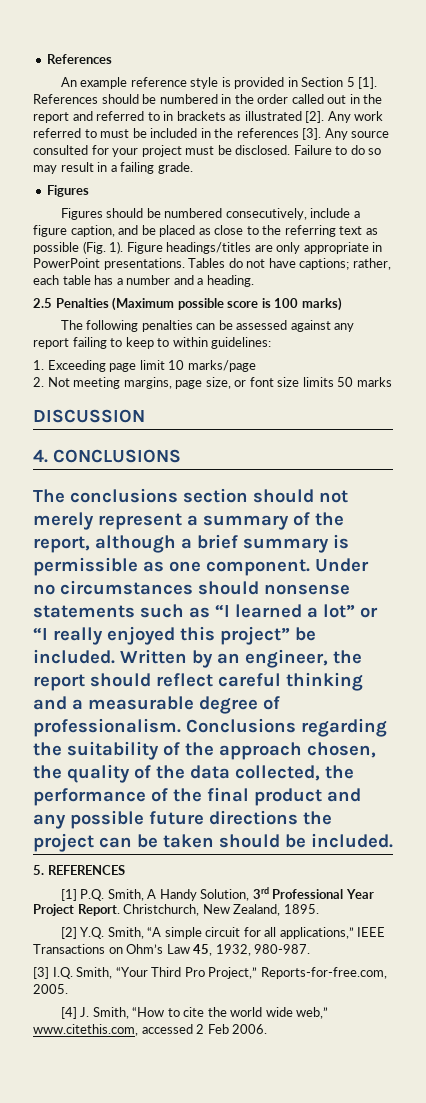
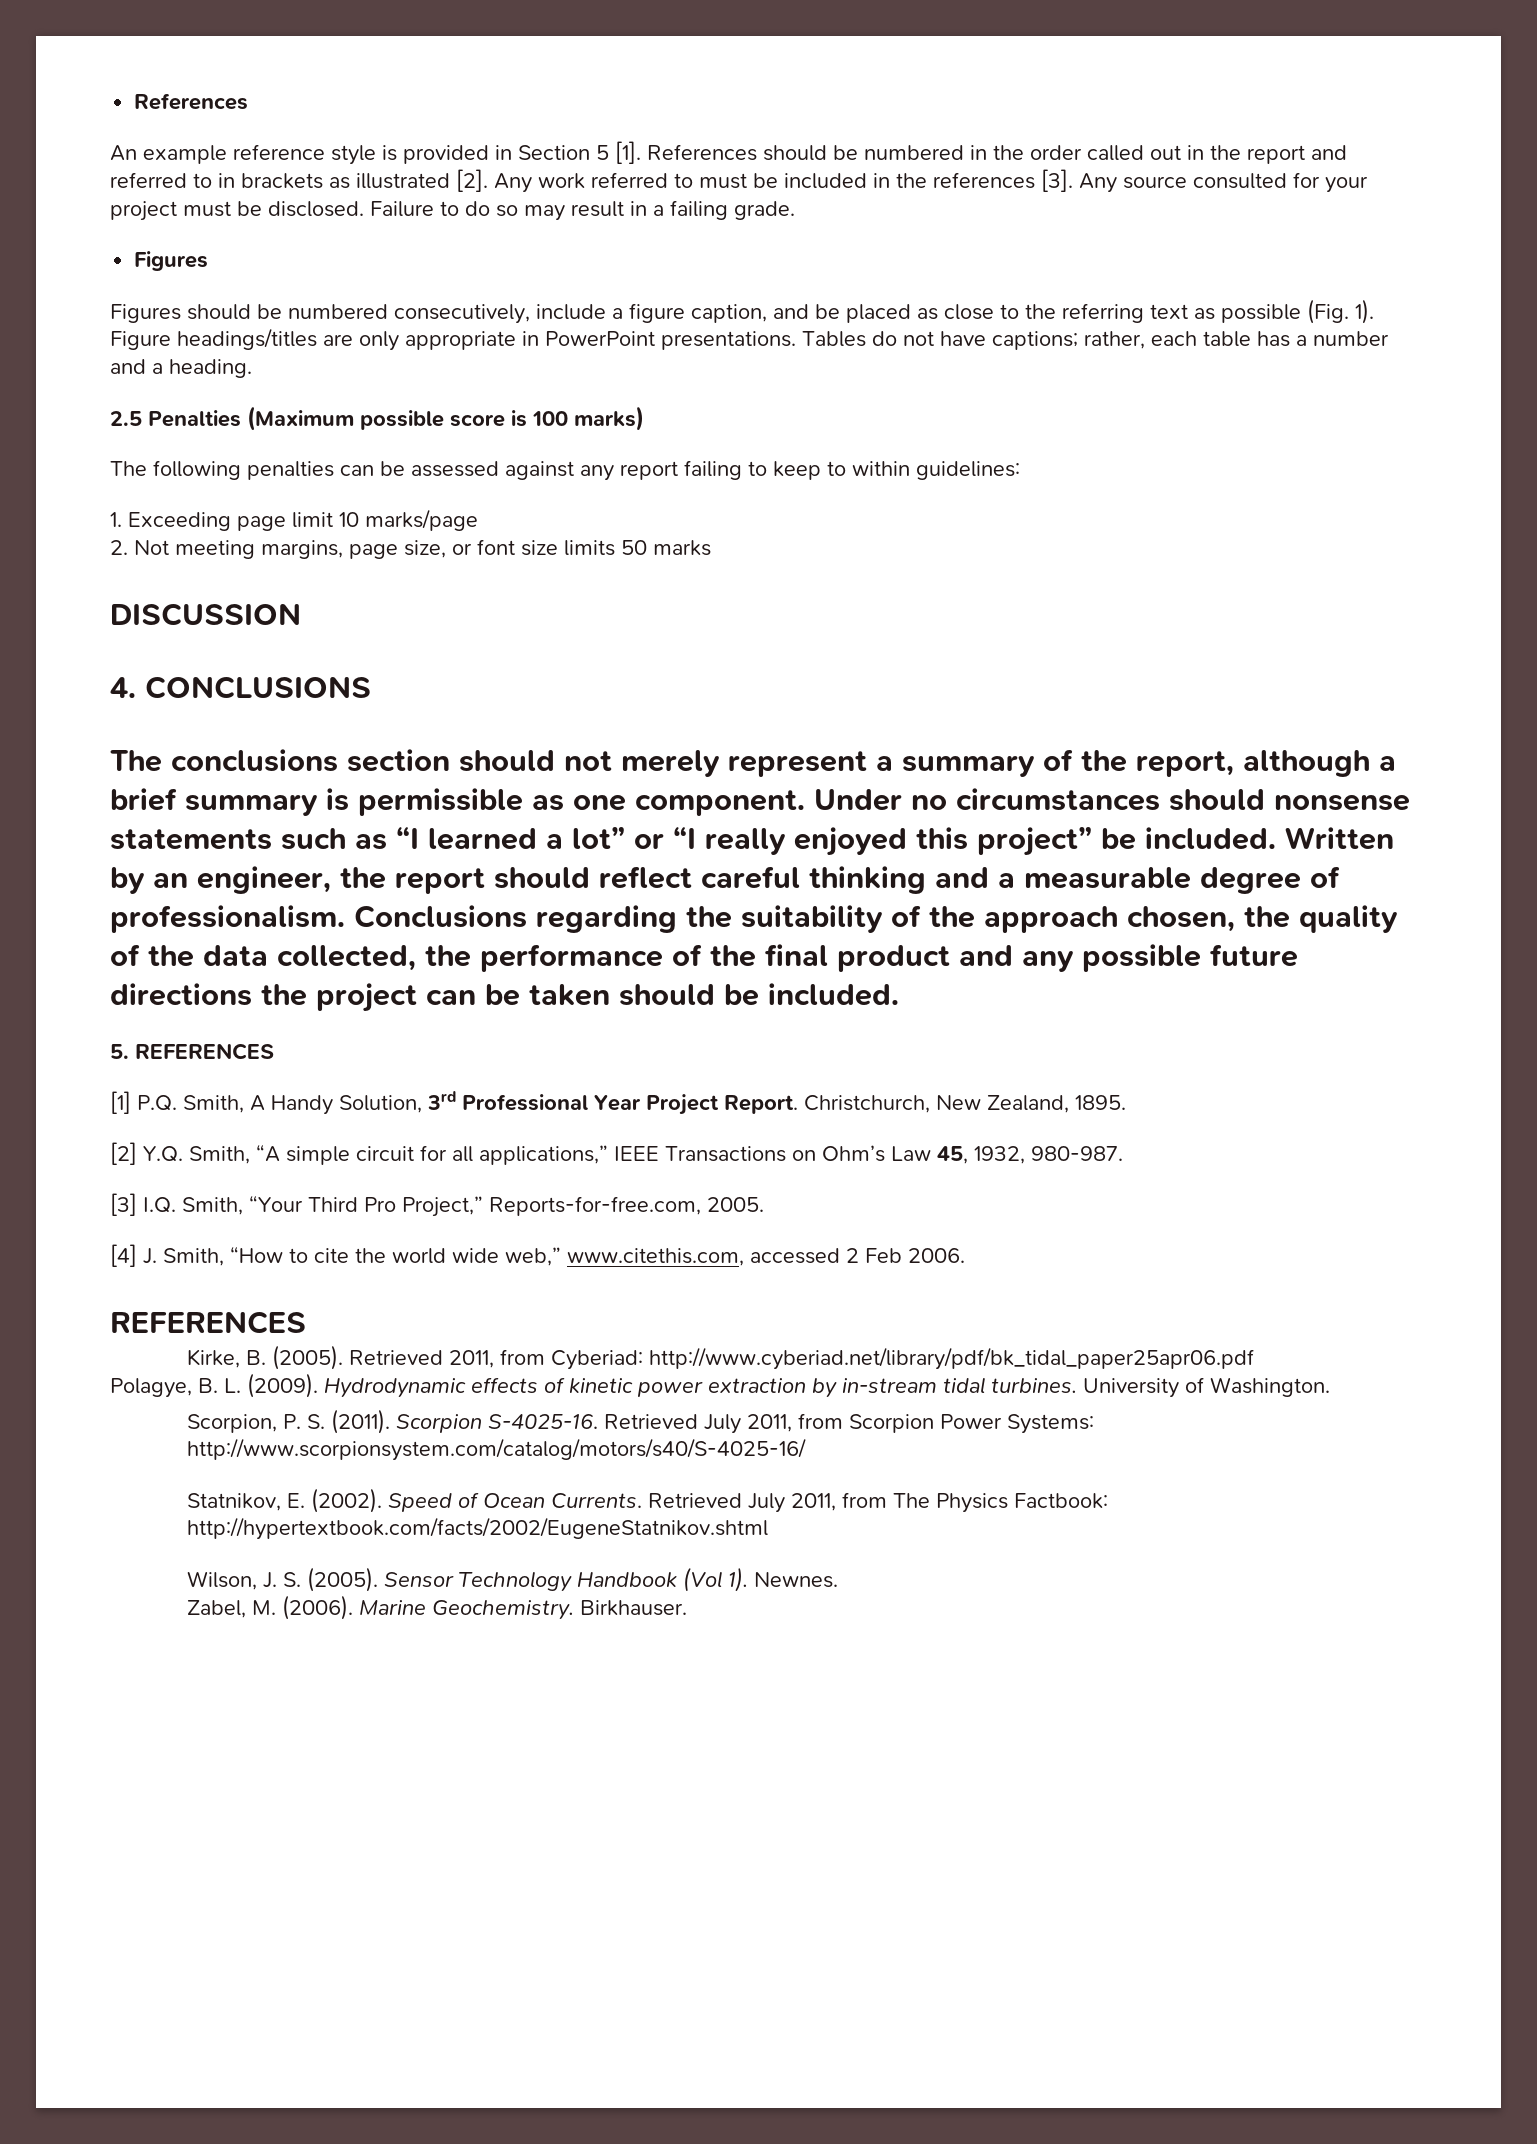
  [4] J. Smith, “How to cite the world wide web,” www.citethis.com, accessed 2 Feb 2006.
+ REFERENCES
+ Kirke, B. (2005). Retrieved 2011, from Cyberiad: http://www.cyberiad.net/library/pdf/bk_tidal_paper25apr06.pdf
+ Polagye, B. L. (2009). Hydrodynamic effects of kinetic power extraction by in-stream tidal turbines. University of Washington.
+ Scorpion, P. S. (2011). Scorpion S-4025-16. Retrieved July 2011, from Scorpion Power Systems: http://www.scorpionsystem.com/catalog/motors/s40/S-4025-16/
+ Statnikov, E. (2002). Speed of Ocean Currents. Retrieved July 2011, from The Physics Factbook: http://hypertextbook.com/facts/2002/EugeneStatnikov.shtml
+ Wilson, J. S. (2005). Sensor Technology Handbook (Vol 1). Newnes.
+ Zabel, M. (2006). Marine Geochemistry. Birkhauser.

